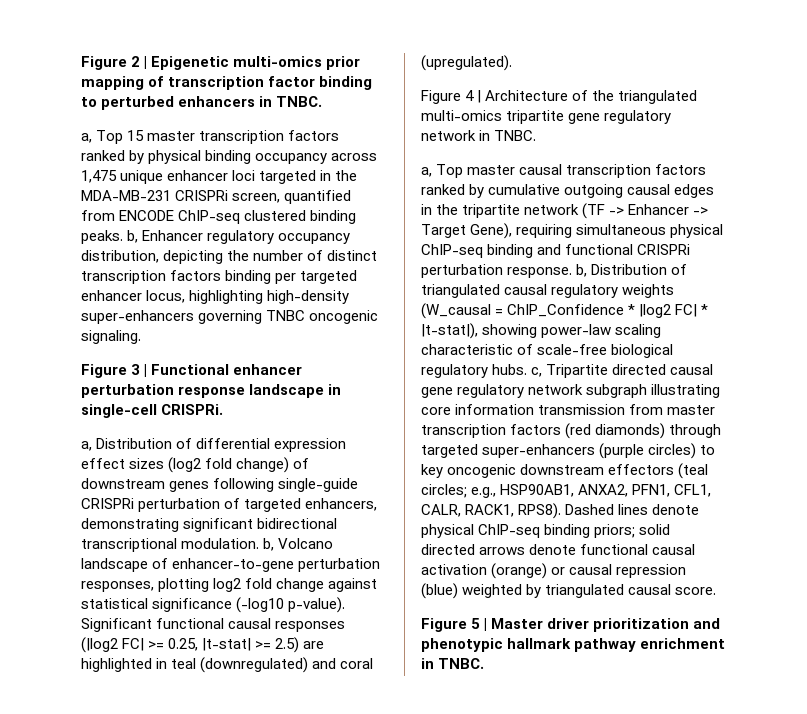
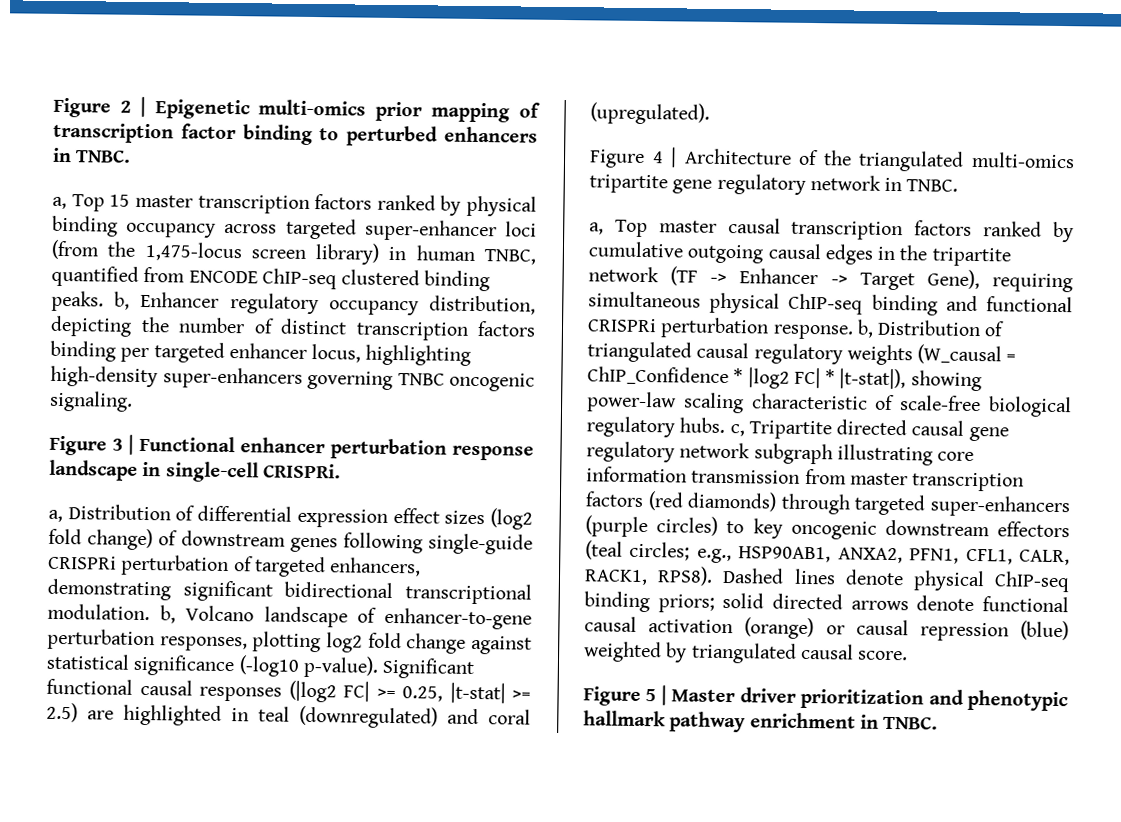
- a, Top 15 master transcription factors ranked by physical binding occupancy across 1,475 unique enhancer loci targeted in the MDA-MB-231 CRISPRi screen, quantified from ENCODE ChIP-seq clustered binding peaks. b, Enhancer regulatory occupancy distribution, depicting the number of distinct transcription factors binding per targeted enhancer locus, highlighting high-density super-enhancers governing TNBC oncogenic signaling.
+ a, Top 15 master transcription factors ranked by physical binding occupancy across targeted super-enhancer loci (from the 1,475-locus screen library) in human TNBC, quantified from ENCODE ChIP-seq clustered binding peaks. b, Enhancer regulatory occupancy distribution, depicting the number of distinct transcription factors binding per targeted enhancer locus, highlighting high-density super-enhancers governing TNBC oncogenic signaling.

